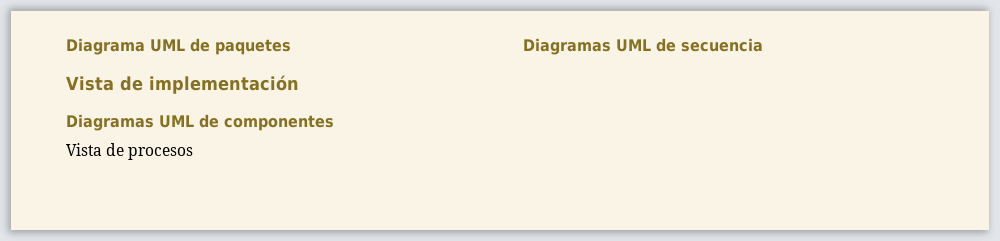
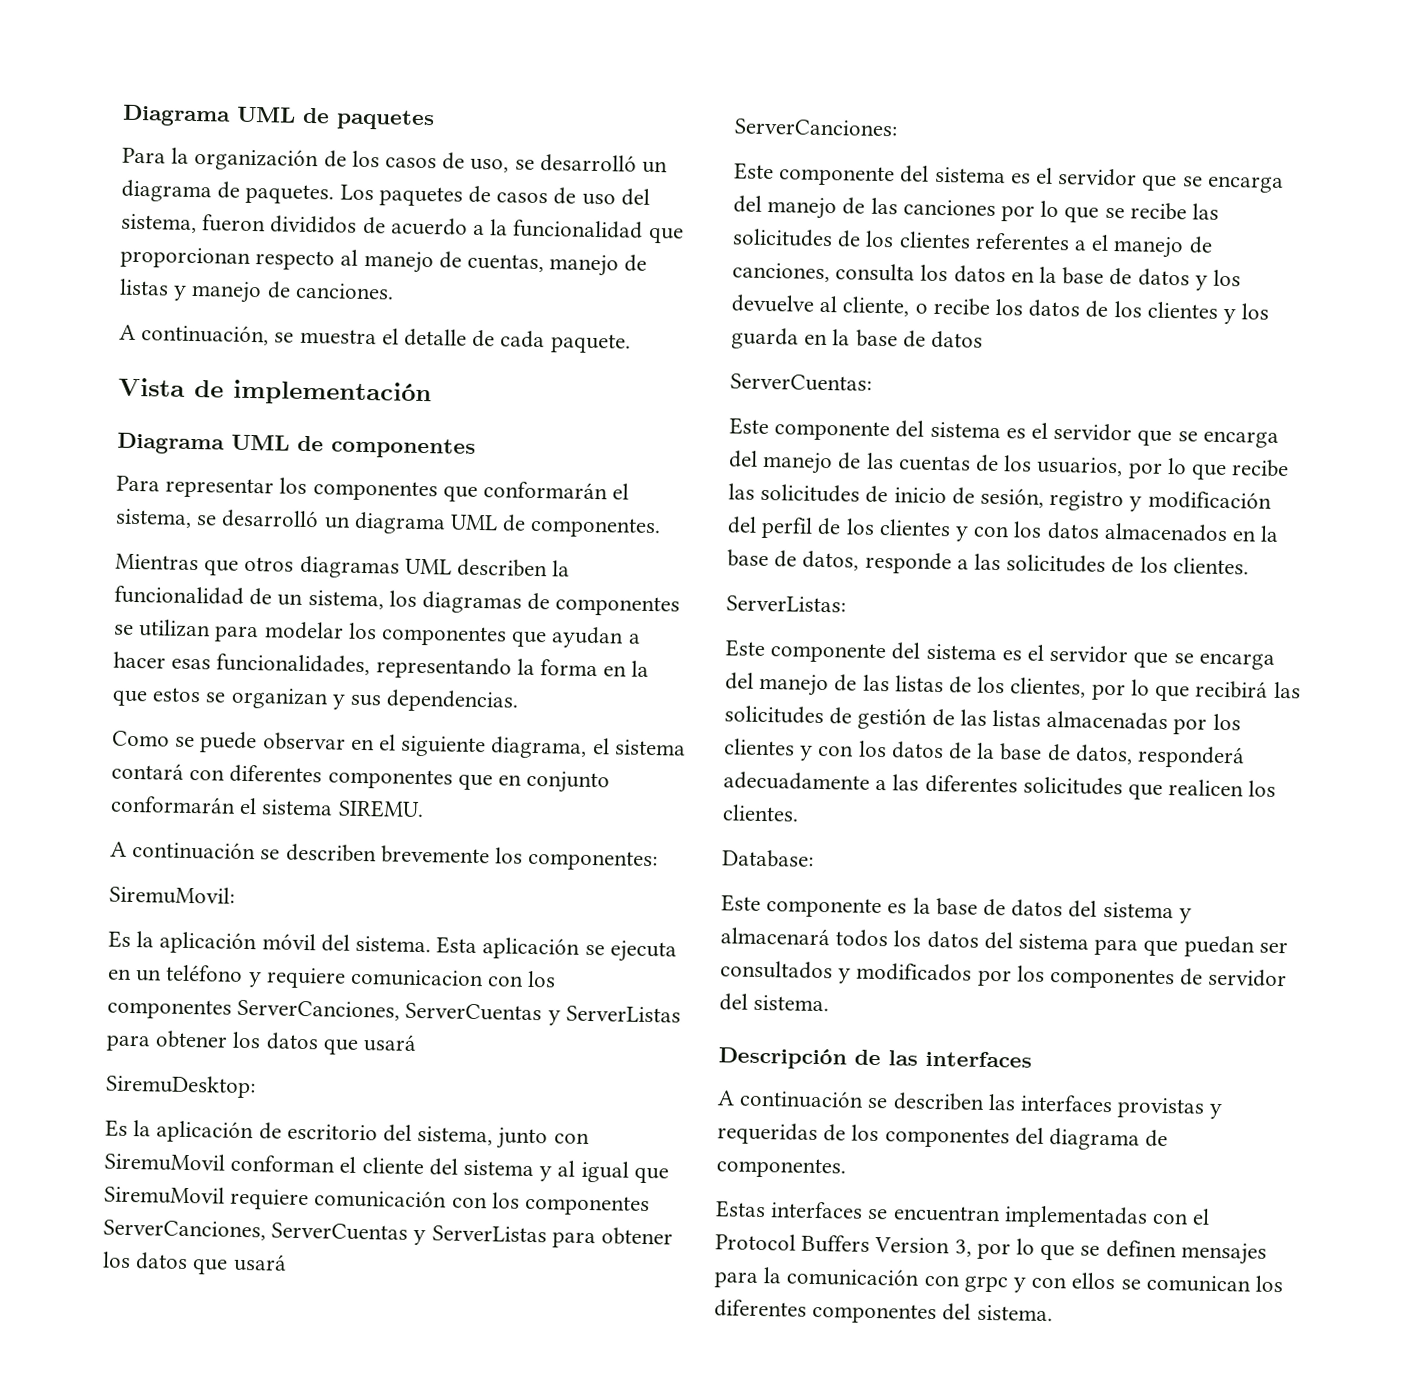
+ Para la organización de los casos de uso, se desarrolló un diagrama de paquetes. Los paquetes de casos de uso del sistema, fueron divididos de acuerdo a la funcionalidad que proporcionan respecto al manejo de cuentas, manejo de listas y manejo de canciones.
+ A continuación, se muestra el detalle de cada paquete.
- Diagramas UML de componentes
+ Diagrama UML de componentes
- Vista de procesos
- Diagramas UML de secuencia
+ Para representar los componentes que conformarán el sistema, se desarrolló un diagrama UML de componentes.
+ Mientras que otros diagramas UML describen la funcionalidad de un sistema, los diagramas de componentes se utilizan para modelar los componentes que ayudan a hacer esas funcionalidades, representando la forma en la que estos se organizan y sus dependencias.
+ Como se puede observar en el siguiente diagrama, el sistema contará con diferentes componentes que en conjunto conformarán el sistema SIREMU.
+ A continuación se describen brevemente los componentes:
+ SiremuMovil:
+ Es la aplicación móvil del sistema. Esta aplicación se ejecuta en un teléfono y requiere comunicacion con los componentes ServerCanciones, ServerCuentas y ServerListas para obtener los datos que usará
+ SiremuDesktop:
+ Es la aplicación de escritorio del sistema, junto con SiremuMovil conforman el cliente del sistema y al igual que SiremuMovil requiere comunicación con los componentes ServerCanciones, ServerCuentas y ServerListas para obtener los datos que usará
+ ServerCanciones:
+ Este componente del sistema es el servidor que se encarga del manejo de las canciones por lo que se recibe las solicitudes de los clientes referentes a el manejo de canciones, consulta los datos en la base de datos y los devuelve al cliente, o recibe los datos de los clientes y los guarda en la base de datos
+ ServerCuentas:
+ Este componente del sistema es el servidor que se encarga del manejo de las cuentas de los usuarios, por lo que recibe las solicitudes de inicio de sesión, registro y modificación del perfil de los clientes y con los datos almacenados en la base de datos, responde a las solicitudes de los clientes.
+ ServerListas:
+ Este componente del sistema es el servidor que se encarga del manejo de las listas de los clientes, por lo que recibirá las solicitudes de gestión de las listas almacenadas por los clientes y con los datos de la base de datos, responderá adecuadamente a las diferentes solicitudes que realicen los clientes.
+ Database:
+ Este componente es la base de datos del sistema y almacenará todos los datos del sistema para que puedan ser consultados y modificados por los componentes de servidor del sistema.
+ Descripción de las interfaces
+ A continuación se describen las interfaces provistas y requeridas de los componentes del diagrama de componentes.
+ Estas interfaces se encuentran implementadas con el Protocol Buffers Version 3, por lo que se definen mensajes para la comunicación con grpc y con ellos se comunican los diferentes componentes del sistema.

